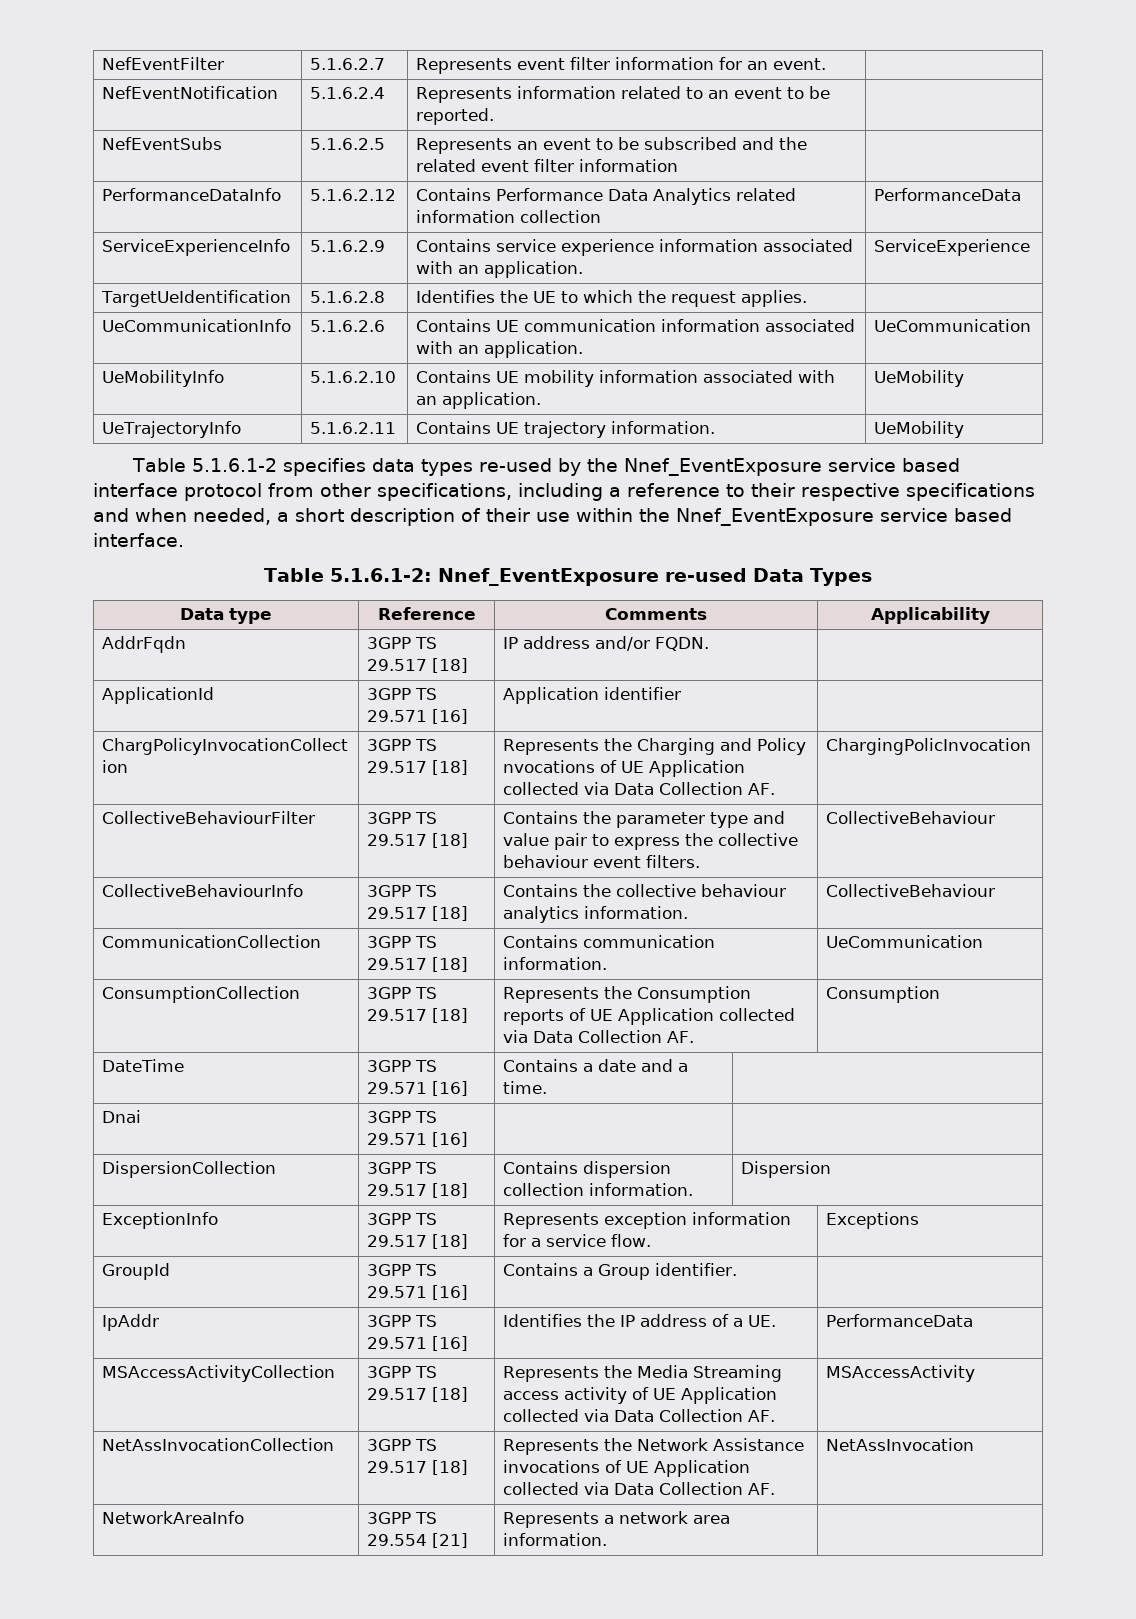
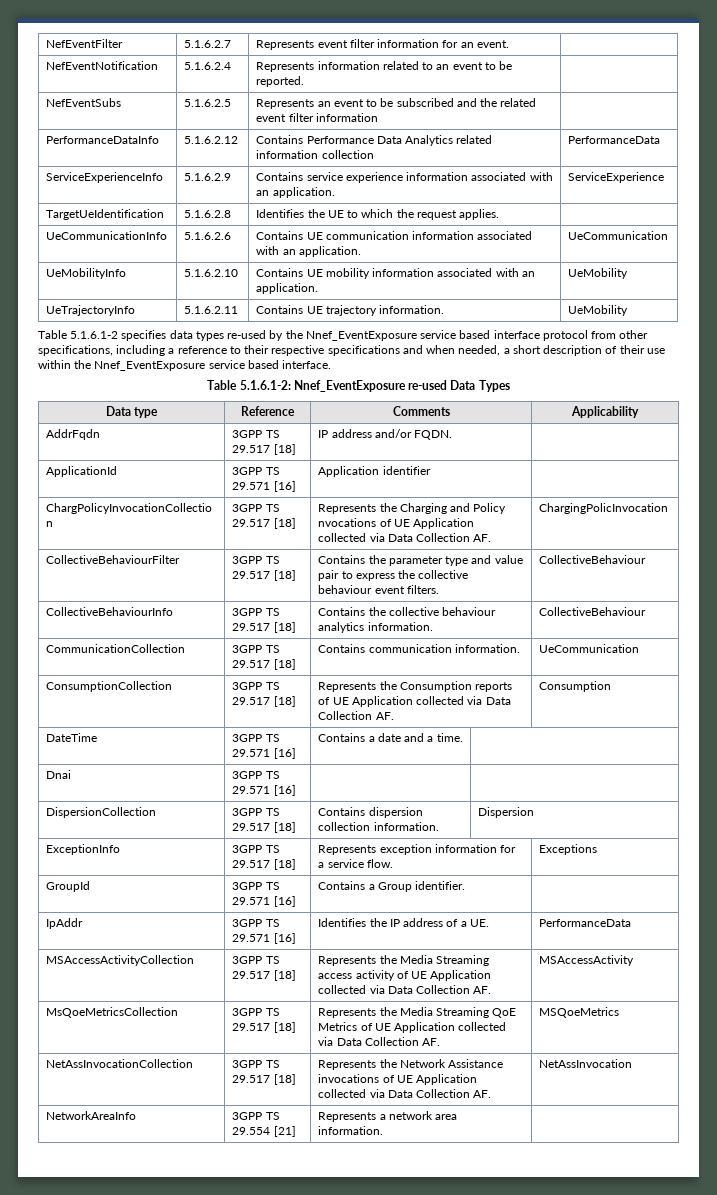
+ MsQoeMetricsCollection | 3GPP TS 29.517 [18] | Represents the Media Streaming QoE Metrics of UE Application collected via Data Collection AF. | MSQoeMetrics

